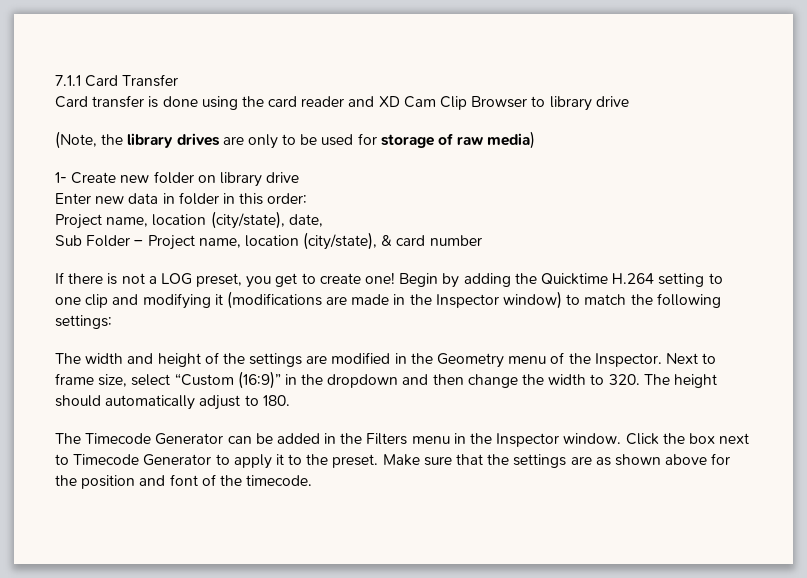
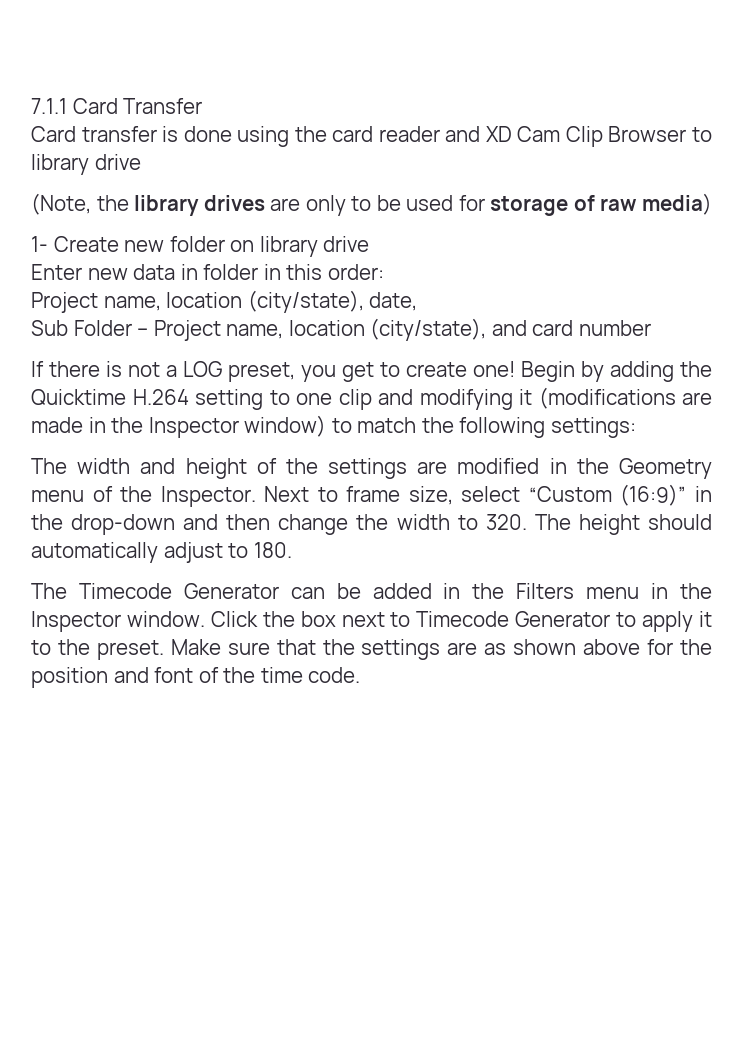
- Sub Folder – Project name, location (city/state), & card number
+ Sub Folder – Project name, location (city/state), and card number
- Next to frame size, select “Custom (16:9)” in the dropdown and then change the width to 320. The height should automatically adjust to 180.
+ Next to frame size, select “Custom (16:9)” in the drop-down and then change the width to 320. The height should automatically adjust to 180.
- Make sure that the settings are as shown above for the position and font of the timecode.
+ Make sure that the settings are as shown above for the position and font of the time code.

